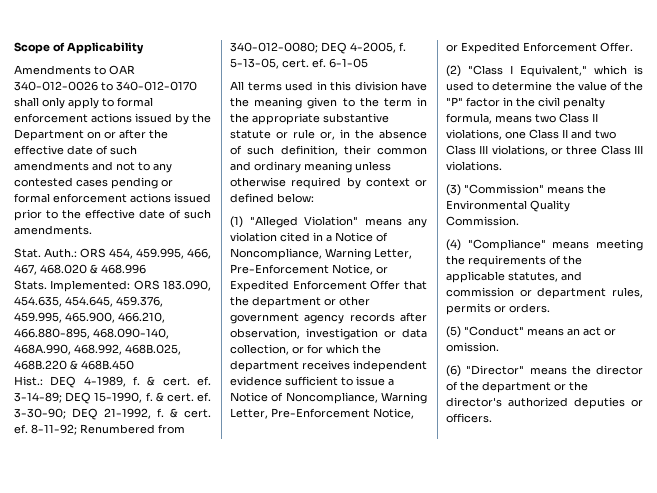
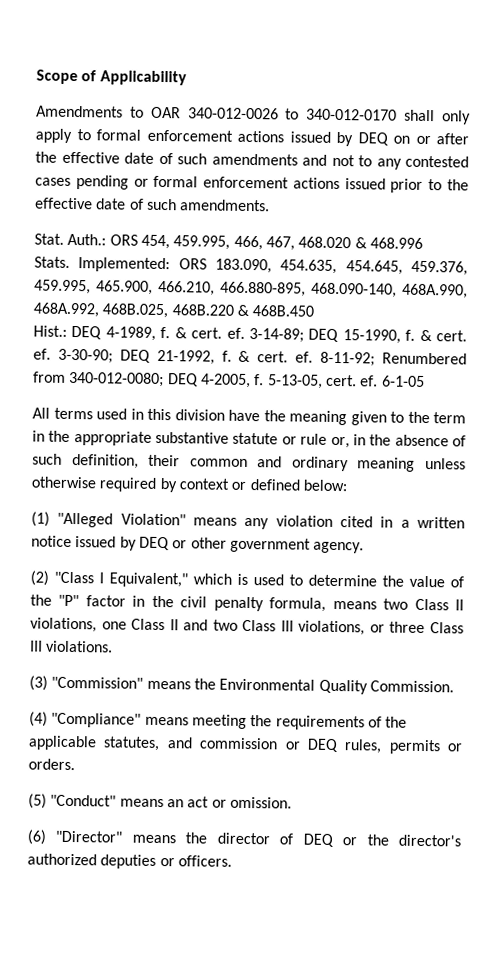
- Amendments to OAR 340-012-0026 to 340-012-0170 shall only apply to formal enforcement actions issued by the Department on or after the effective date of such amendments and not to any contested cases pending or formal enforcement actions issued prior to the effective date of such amendments.
+ Amendments to OAR 340-012-0026 to 340-012-0170 shall only apply to formal enforcement actions issued by DEQ on or after the effective date of such amendments and not to any contested cases pending or formal enforcement actions issued prior to the effective date of such amendments.
- Implemented: ORS 183.090, 454.635, 454.645, 459.376, 459.995, 465.900, 466.210, 466.880-895, 468.090-140, 468A.990, 468.992, 468B.025, 468B.220 & 468B.450
+ Implemented: ORS 183.090, 454.635, 454.645, 459.376, 459.995, 465.900, 466.210, 466.880-895, 468.090-140, 468A.990, 468A.992, 468B.025, 468B.220 & 468B.450
- (1) "Alleged Violation" means any violation cited in a Notice of Noncompliance, Warning Letter, Pre-Enforcement Notice, or Expedited Enforcement Offer that the department or other government agency records after observation, investigation or data collection, or for which the department receives independent evidence sufficient to issue a Notice of Noncompliance, Warning Letter, Pre-Enforcement Notice, or Expedited Enforcement Offer.
+ (1) "Alleged Violation" means any violation cited in a written notice issued by DEQ or other government agency.
- (4) "Compliance" means meeting the requirements of the applicable statutes, and commission or department rules, permits or orders.
+ (4) "Compliance" means meeting the requirements of the applicable statutes, and commission or DEQ rules, permits or orders.
- (6) "Director" means the director of the department or the director's authorized deputies or officers.
+ (6) "Director" means the director of DEQ or the director's authorized deputies or officers.

